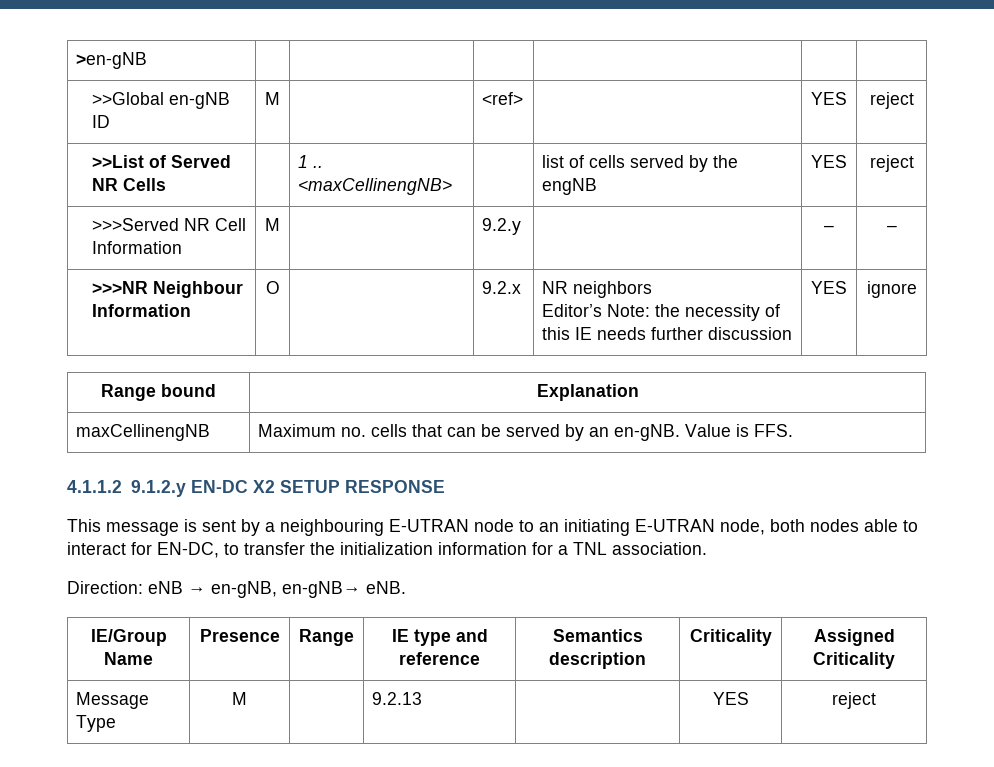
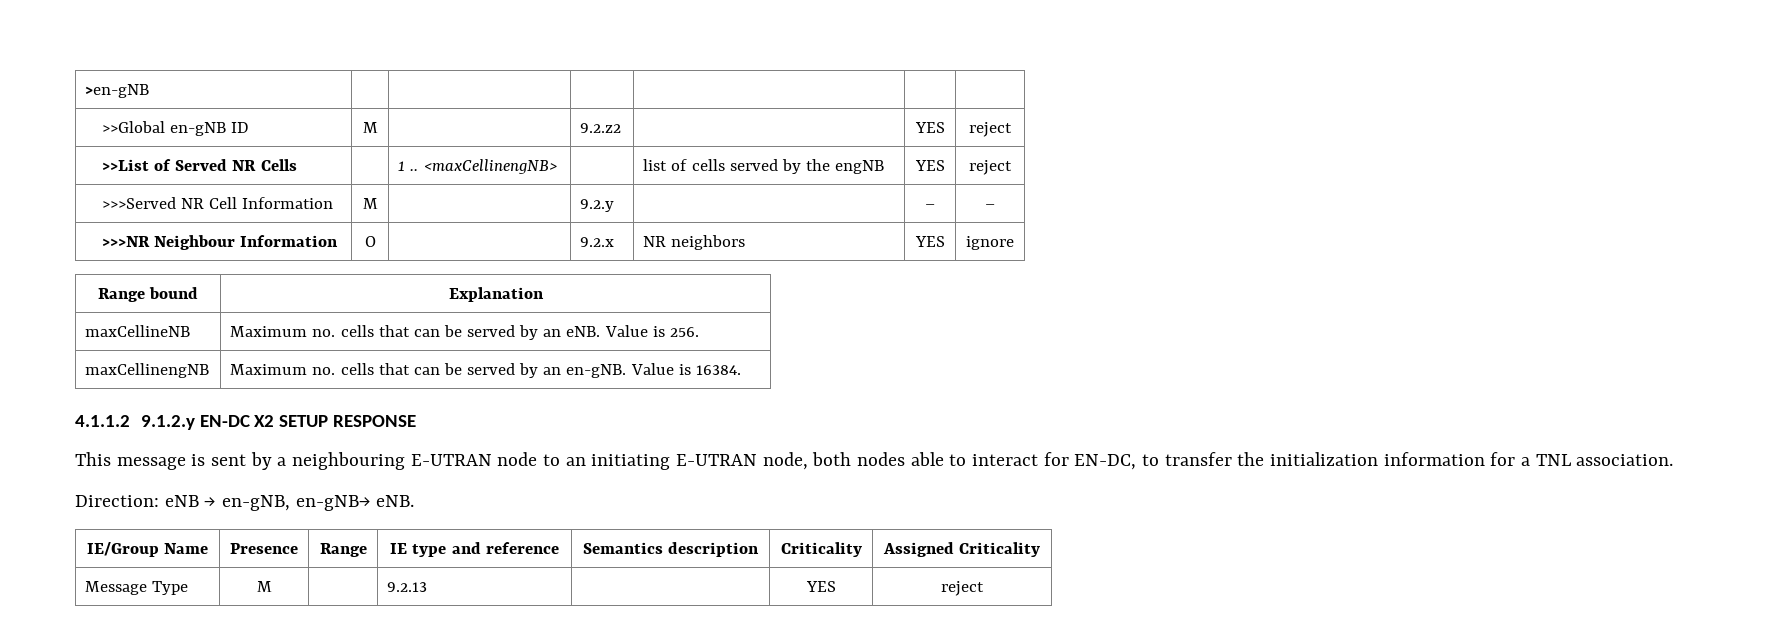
- >>Global en-gNB ID | M | | <ref> | | YES | reject
+ >>Global en-gNB ID | M | | 9.2.z2 | | YES | reject
- >>>NR Neighbour Information | O | | 9.2.x | NR neighbors
- Editor’s Note: the necessity of this IE needs further discussion | YES | ignore
+ >>>NR Neighbour Information | O | | 9.2.x | NR neighbors | YES | ignore
+ maxCellineNB | Maximum no. cells that can be served by an eNB. Value is 256.
- maxCellinengNB | Maximum no. cells that can be served by an en-gNB. Value is FFS.
+ maxCellinengNB | Maximum no. cells that can be served by an en-gNB. Value is 16384.

